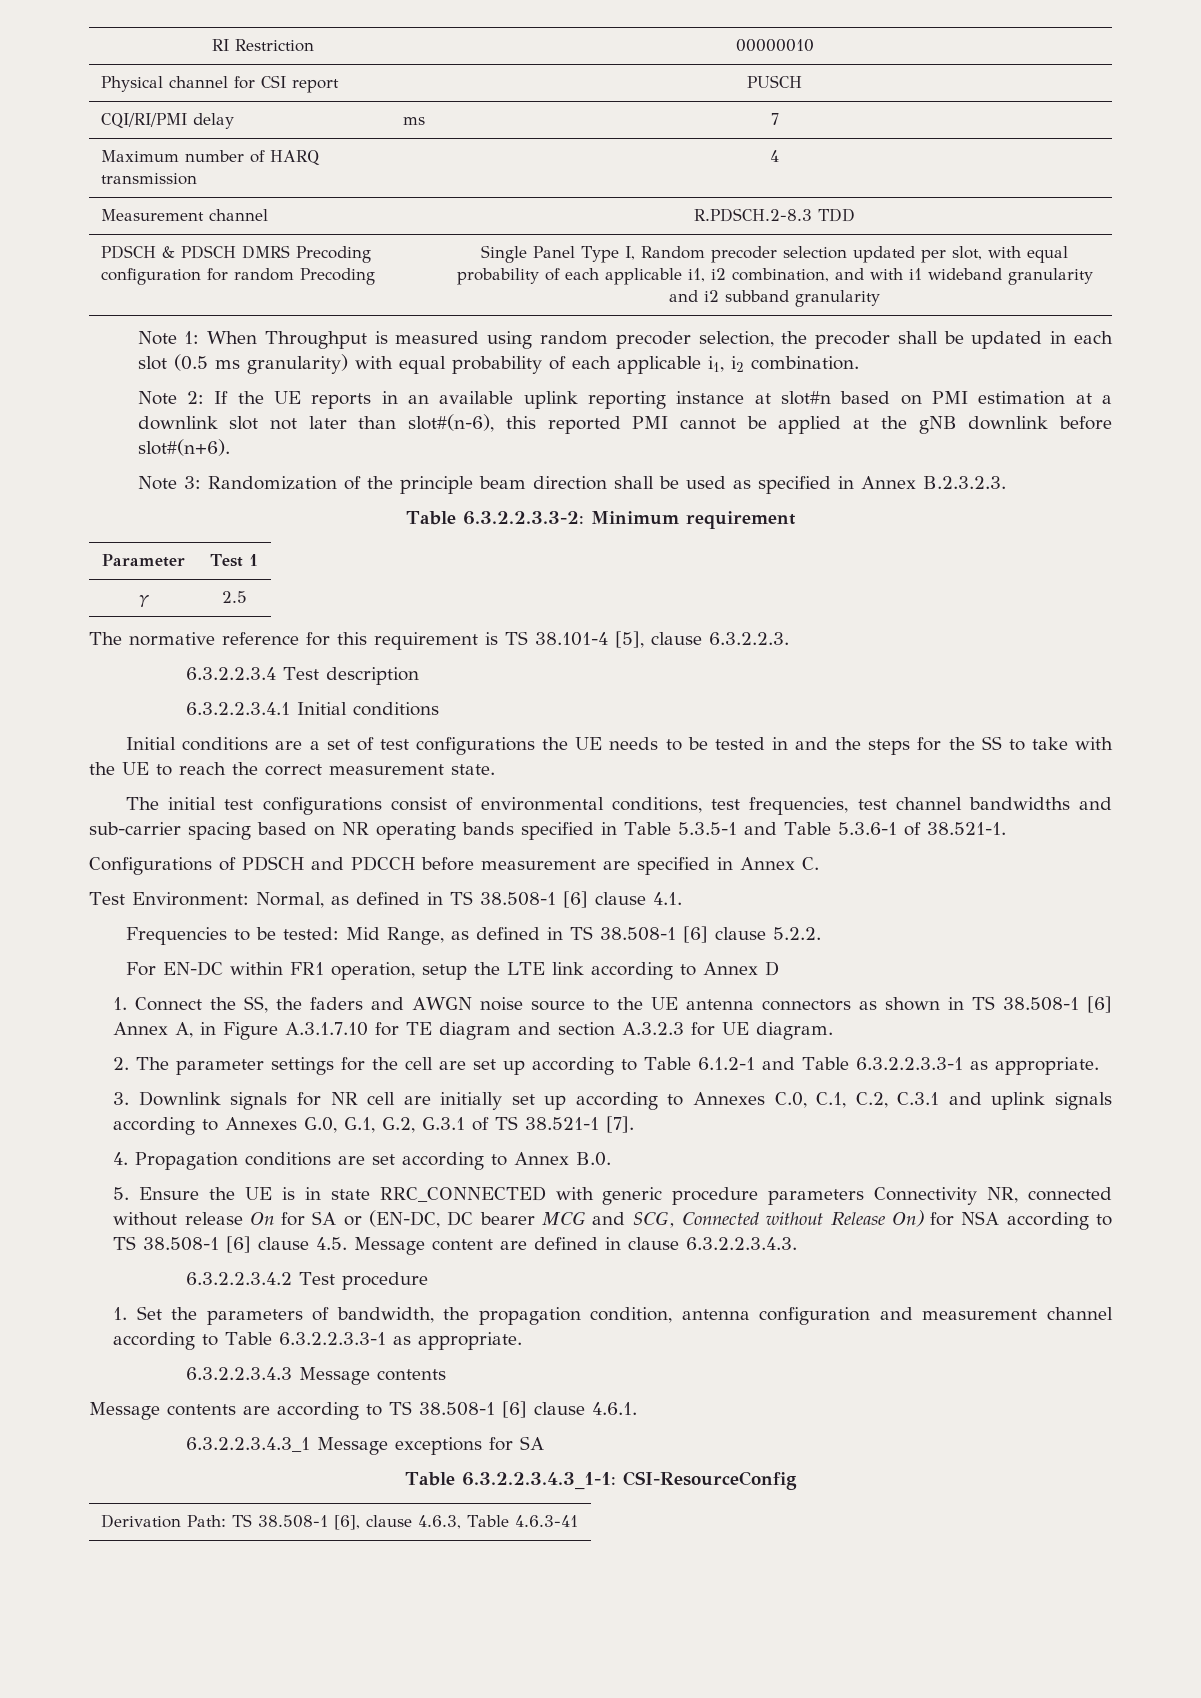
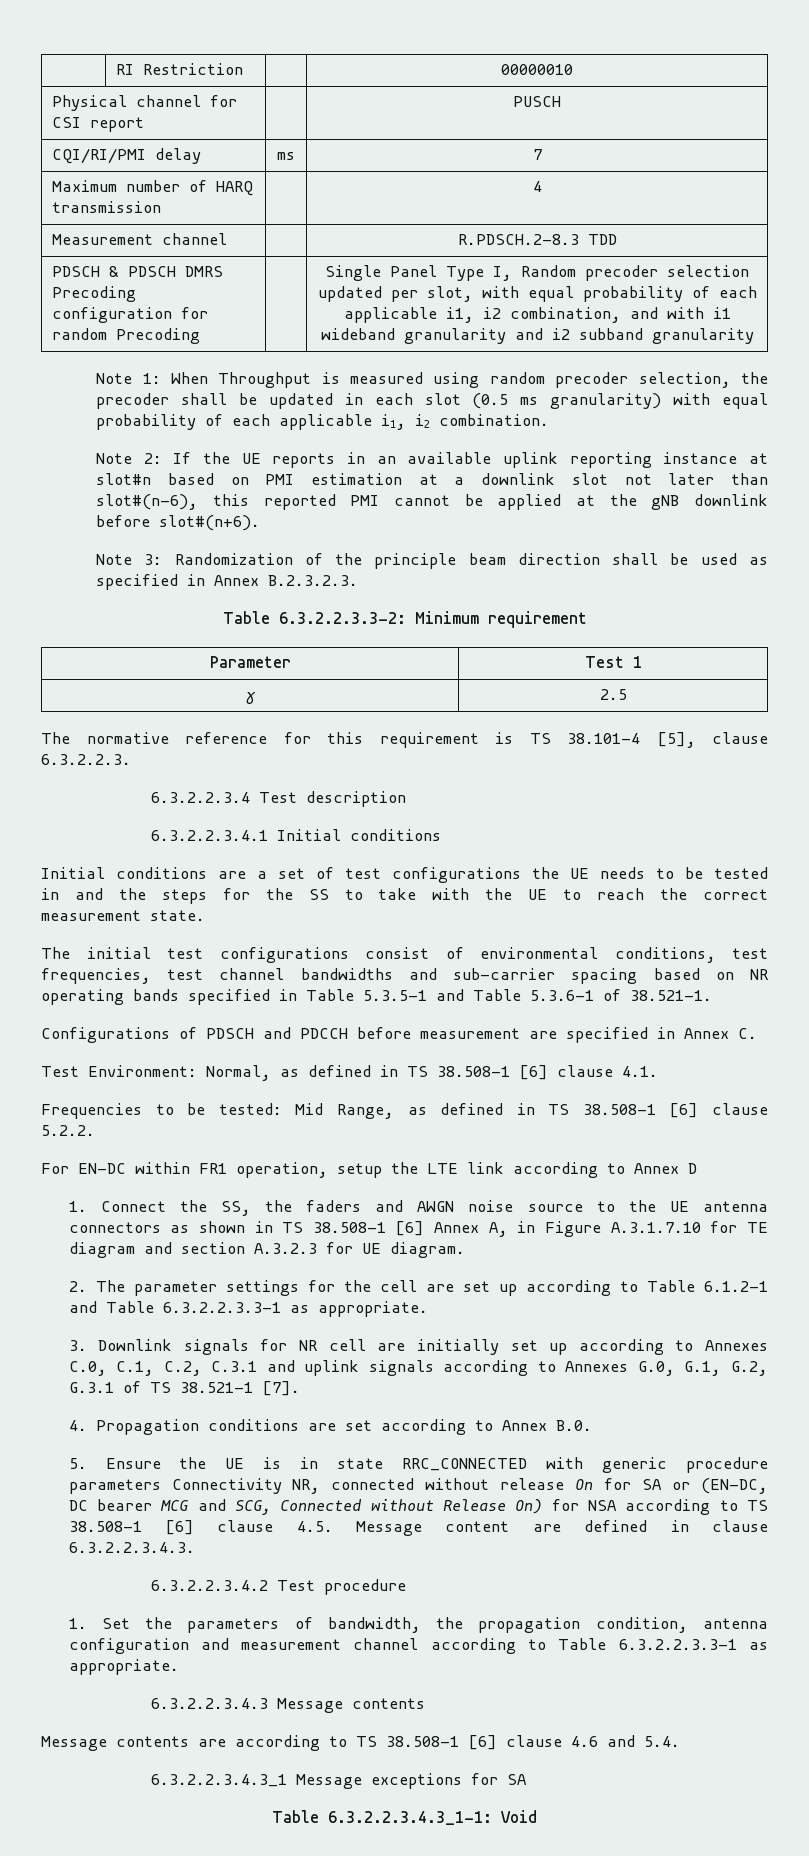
- Message contents are according to TS 38.508-1 [6] clause 4.6.1.
+ Message contents are according to TS 38.508-1 [6] clause 4.6 and 5.4.
- Table 6.3.2.2.3.4.3_1-1: CSI-ResourceConfig
- Derivation Path: TS 38.508-1 [6], clause 4.6.3, Table 4.6.3-41
+ Table 6.3.2.2.3.4.3_1-1: Void

